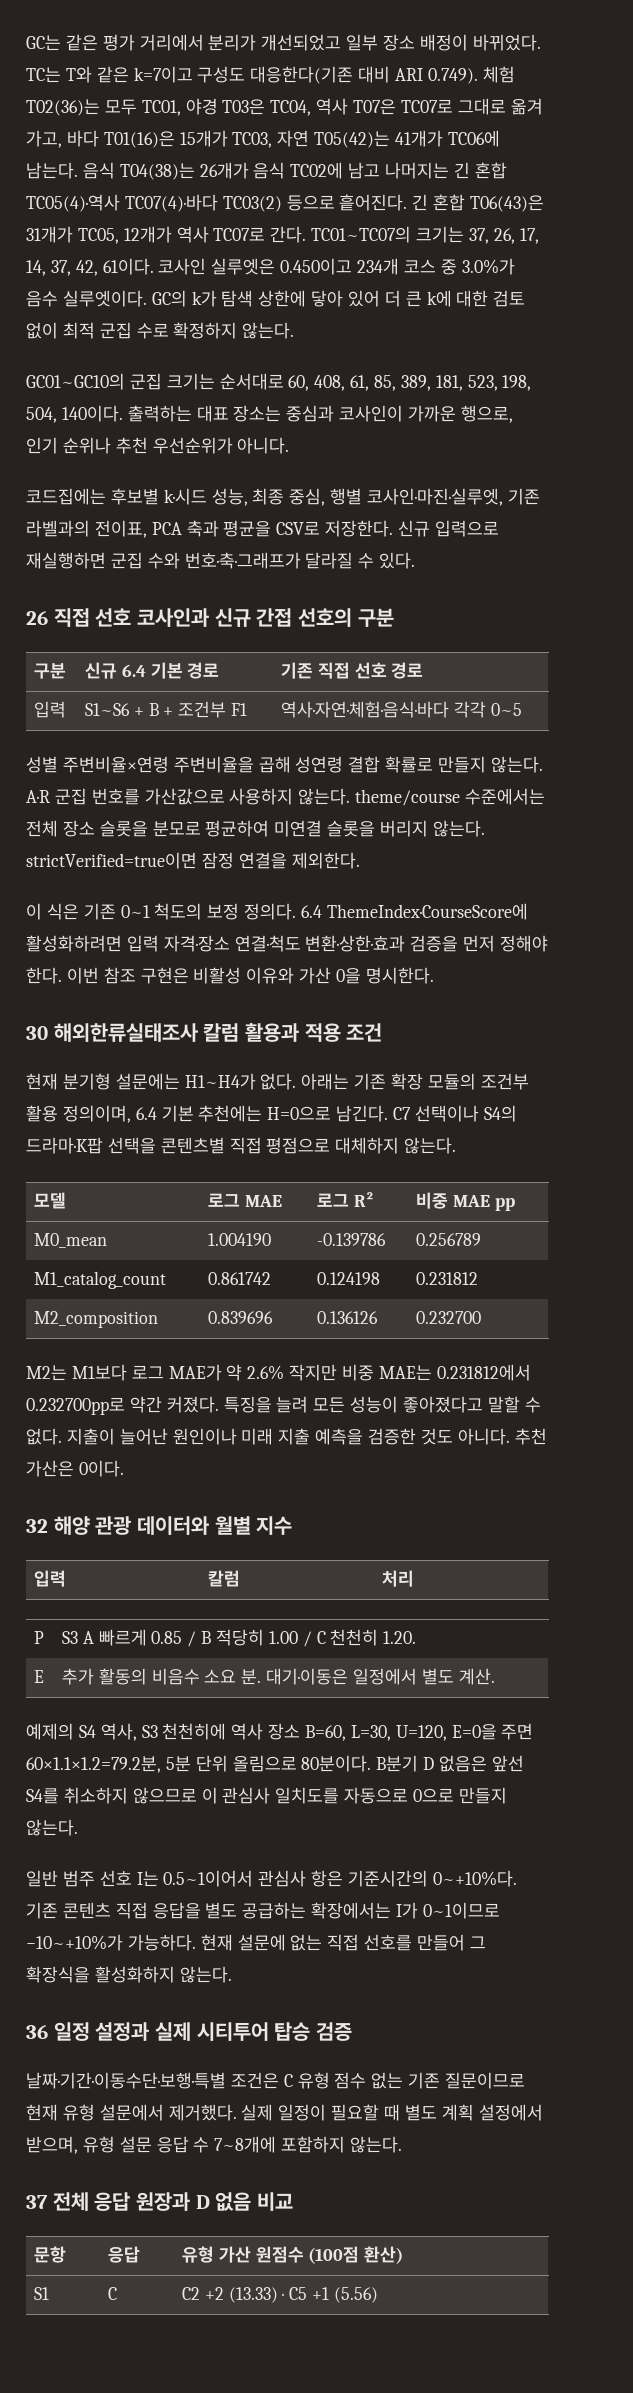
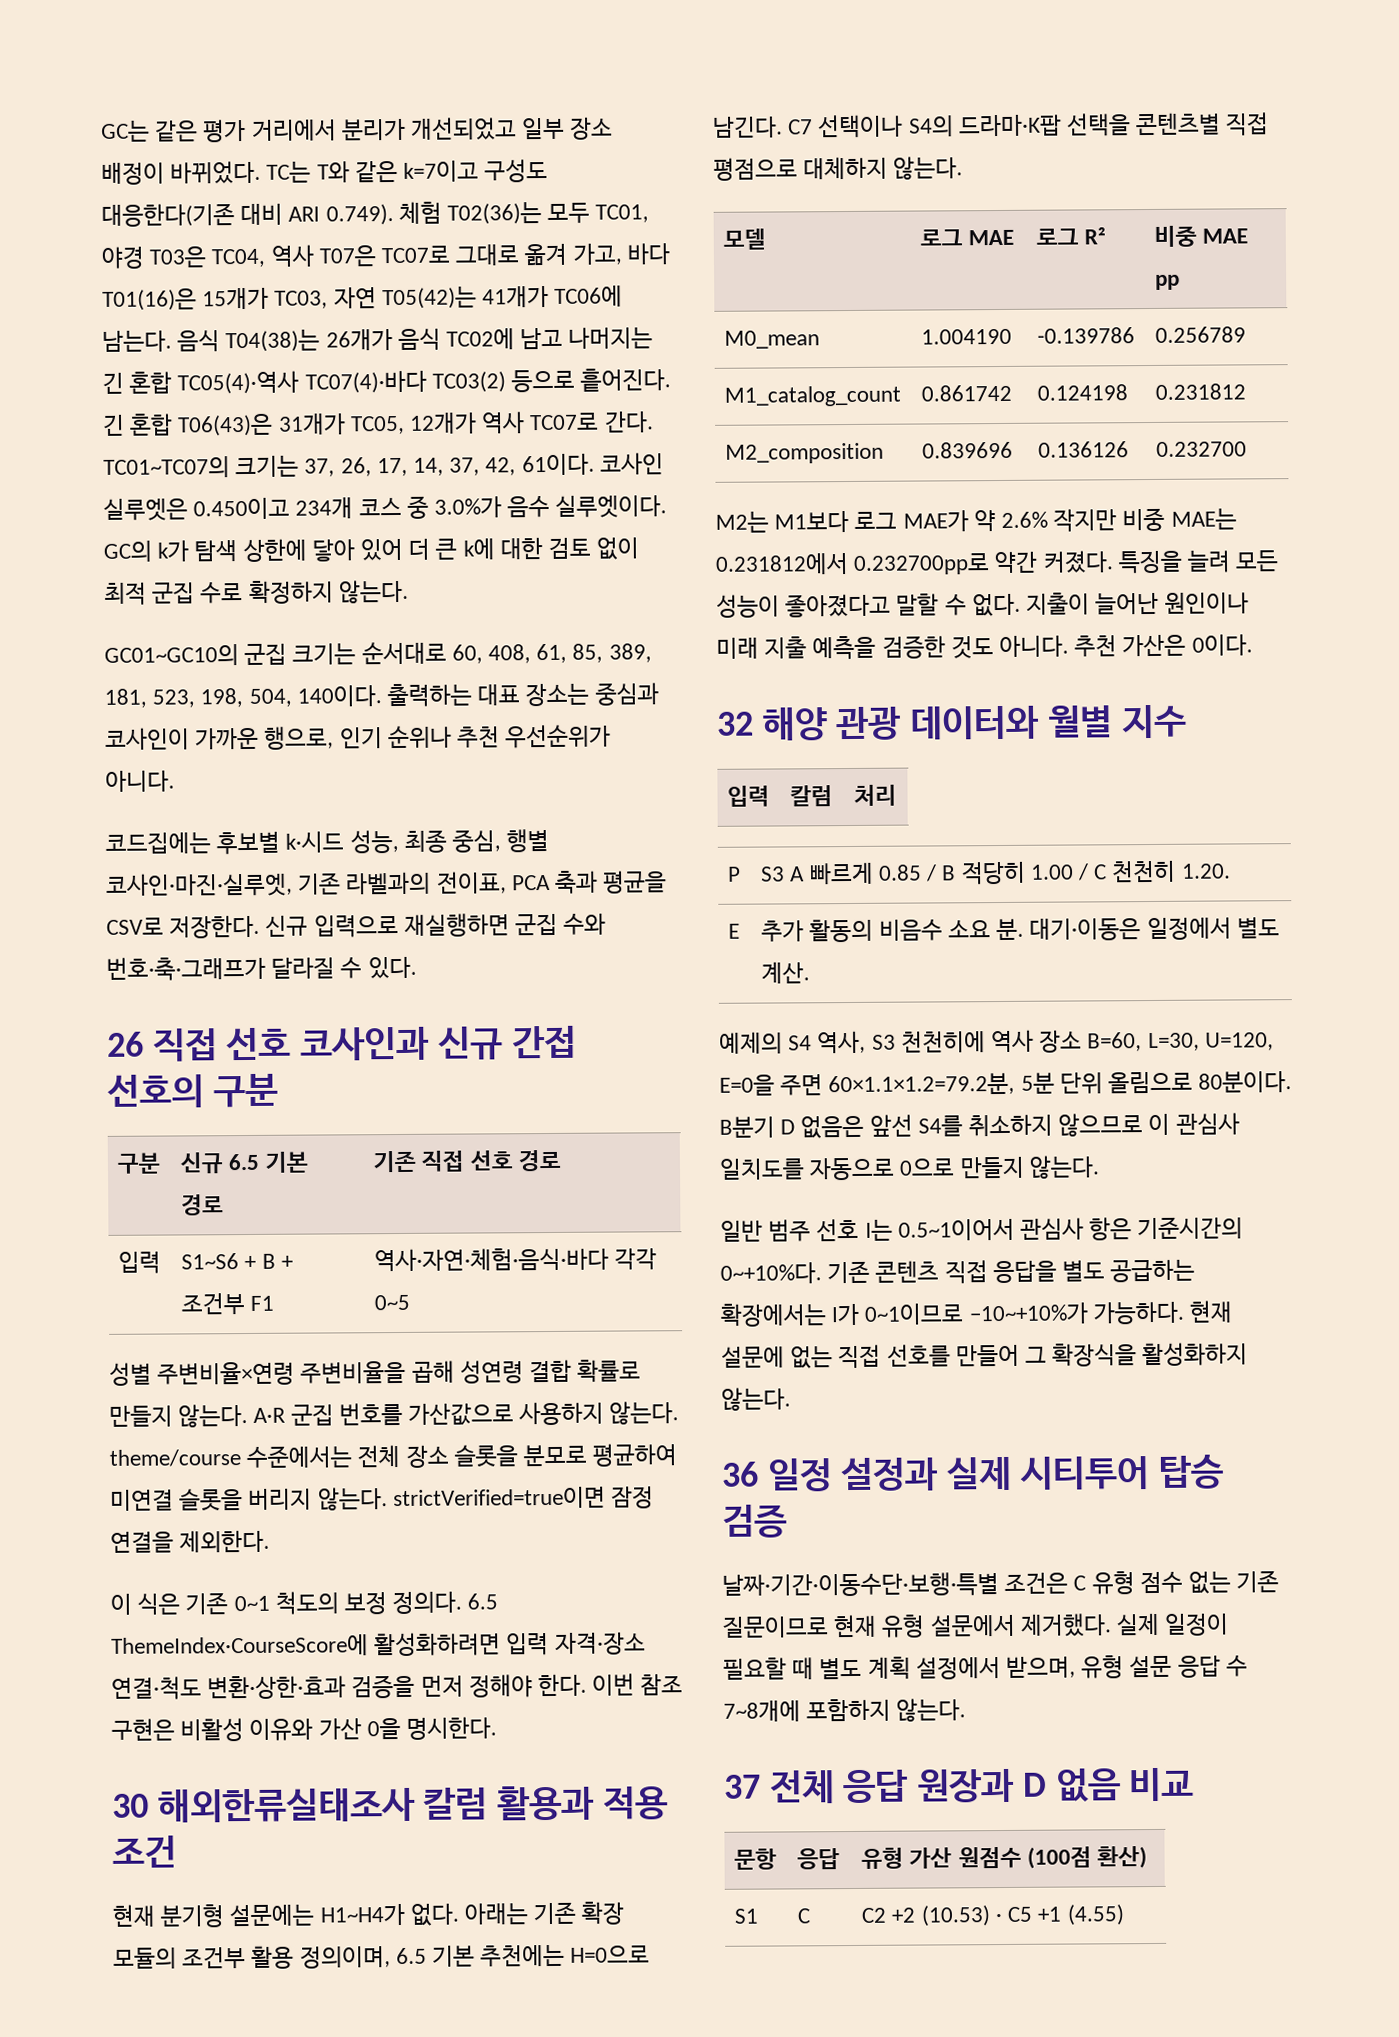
- 구분 | 신규 6.4 기본 경로 | 기존 직접 선호 경로
+ 구분 | 신규 6.5 기본 경로 | 기존 직접 선호 경로
- 6.4 ThemeIndex·CourseScore에 활성화하려면 입력 자격·장소 연결·척도 변환·상한·효과 검증을 먼저 정해야 한다.
+ 6.5 ThemeIndex·CourseScore에 활성화하려면 입력 자격·장소 연결·척도 변환·상한·효과 검증을 먼저 정해야 한다.
- 아래는 기존 확장 모듈의 조건부 활용 정의이며, 6.4 기본 추천에는 H=0으로 남긴다.
+ 아래는 기존 확장 모듈의 조건부 활용 정의이며, 6.5 기본 추천에는 H=0으로 남긴다.
- S1 | C | C2 +2 (13.33) · C5 +1 (5.56)
+ S1 | C | C2 +2 (10.53) · C5 +1 (4.55)

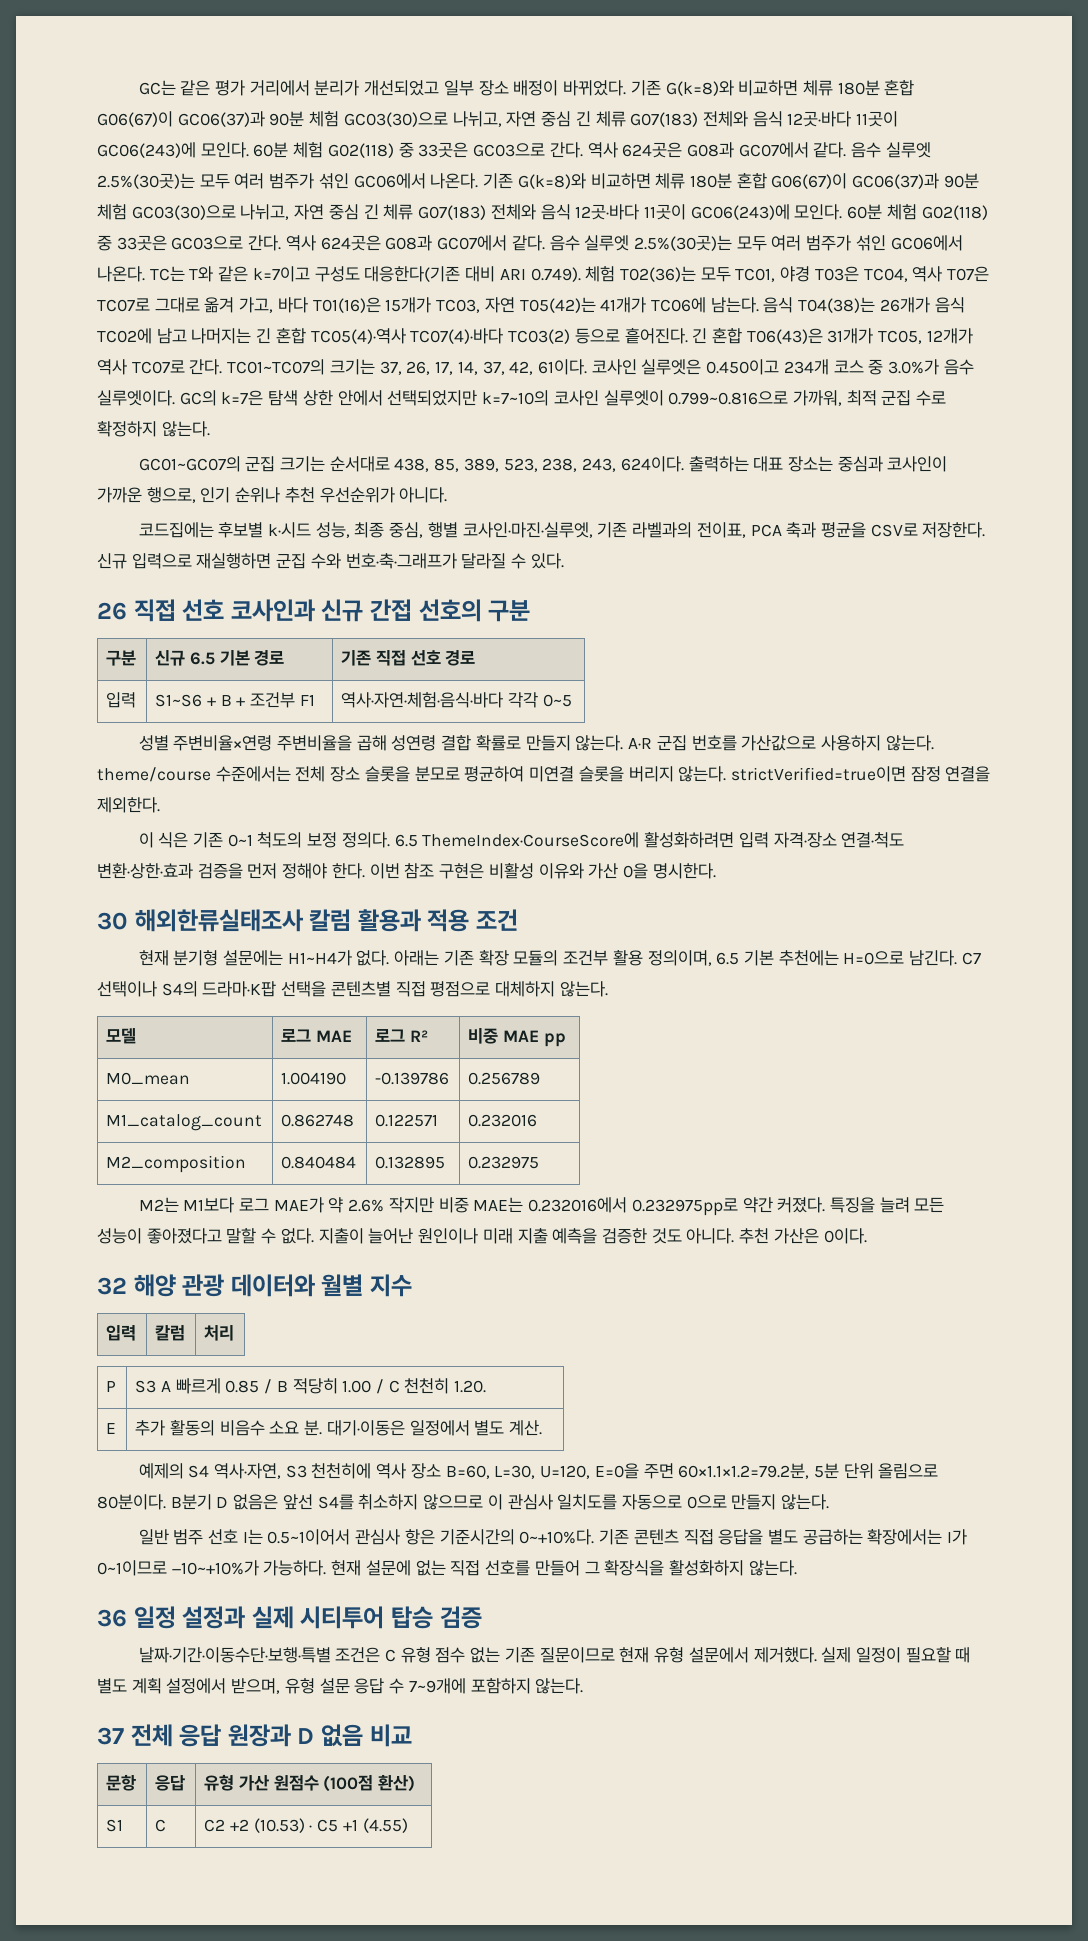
+ 기존 G(k=8)와 비교하면 체류 180분 혼합 G06(67)이 GC06(37)과 90분 체험 GC03(30)으로 나뉘고, 자연 중심 긴 체류 G07(183) 전체와 음식 12곳·바다 11곳이 GC06(243)에 모인다. 60분 체험 G02(118) 중 33곳은 GC03으로 간다. 역사 624곳은 G08과 GC07에서 같다. 음수 실루엣 2.5%(30곳)는 모두 여러 범주가 섞인 GC06에서 나온다. 기존 G(k=8)와 비교하면 체류 180분 혼합 G06(67)이 GC06(37)과 90분 체험 GC03(30)으로 나뉘고, 자연 중심 긴 체류 G07(183) 전체와 음식 12곳·바다 11곳이 GC06(243)에 모인다. 60분 체험 G02(118) 중 33곳은 GC03으로 간다. 역사 624곳은 G08과 GC07에서 같다. 음수 실루엣 2.5%(30곳)는 모두 여러 범주가 섞인 GC06에서 나온다.
- GC의 k가 탐색 상한에 닿아 있어 더 큰 k에 대한 검토 없이 최적 군집 수로 확정하지 않는다.
+ GC의 k=7은 탐색 상한 안에서 선택되었지만 k=7~10의 코사인 실루엣이 0.799~0.816으로 가까워, 최적 군집 수로 확정하지 않는다.
- GC01~GC10의 군집 크기는 순서대로 60, 408, 61, 85, 389, 181, 523, 198, 504, 140이다.
+ GC01~GC07의 군집 크기는 순서대로 438, 85, 389, 523, 238, 243, 624이다.
- M1_catalog_count | 0.861742 | 0.124198 | 0.231812
- M2_composition | 0.839696 | 0.136126 | 0.232700
+ M1_catalog_count | 0.862748 | 0.122571 | 0.232016
+ M2_composition | 0.840484 | 0.132895 | 0.232975
- M2는 M1보다 로그 MAE가 약 2.6% 작지만 비중 MAE는 0.231812에서 0.232700pp로 약간 커졌다.
+ M2는 M1보다 로그 MAE가 약 2.6% 작지만 비중 MAE는 0.232016에서 0.232975pp로 약간 커졌다.
- 예제의 S4 역사, S3 천천히에 역사 장소 B=60, L=30, U=120, E=0을 주면 60×1.1×1.2=79.2분, 5분 단위 올림으로 80분이다.
+ 예제의 S4 역사·자연, S3 천천히에 역사 장소 B=60, L=30, U=120, E=0을 주면 60×1.1×1.2=79.2분, 5분 단위 올림으로 80분이다.
- 실제 일정이 필요할 때 별도 계획 설정에서 받으며, 유형 설문 응답 수 7~8개에 포함하지 않는다.
+ 실제 일정이 필요할 때 별도 계획 설정에서 받으며, 유형 설문 응답 수 7~9개에 포함하지 않는다.

